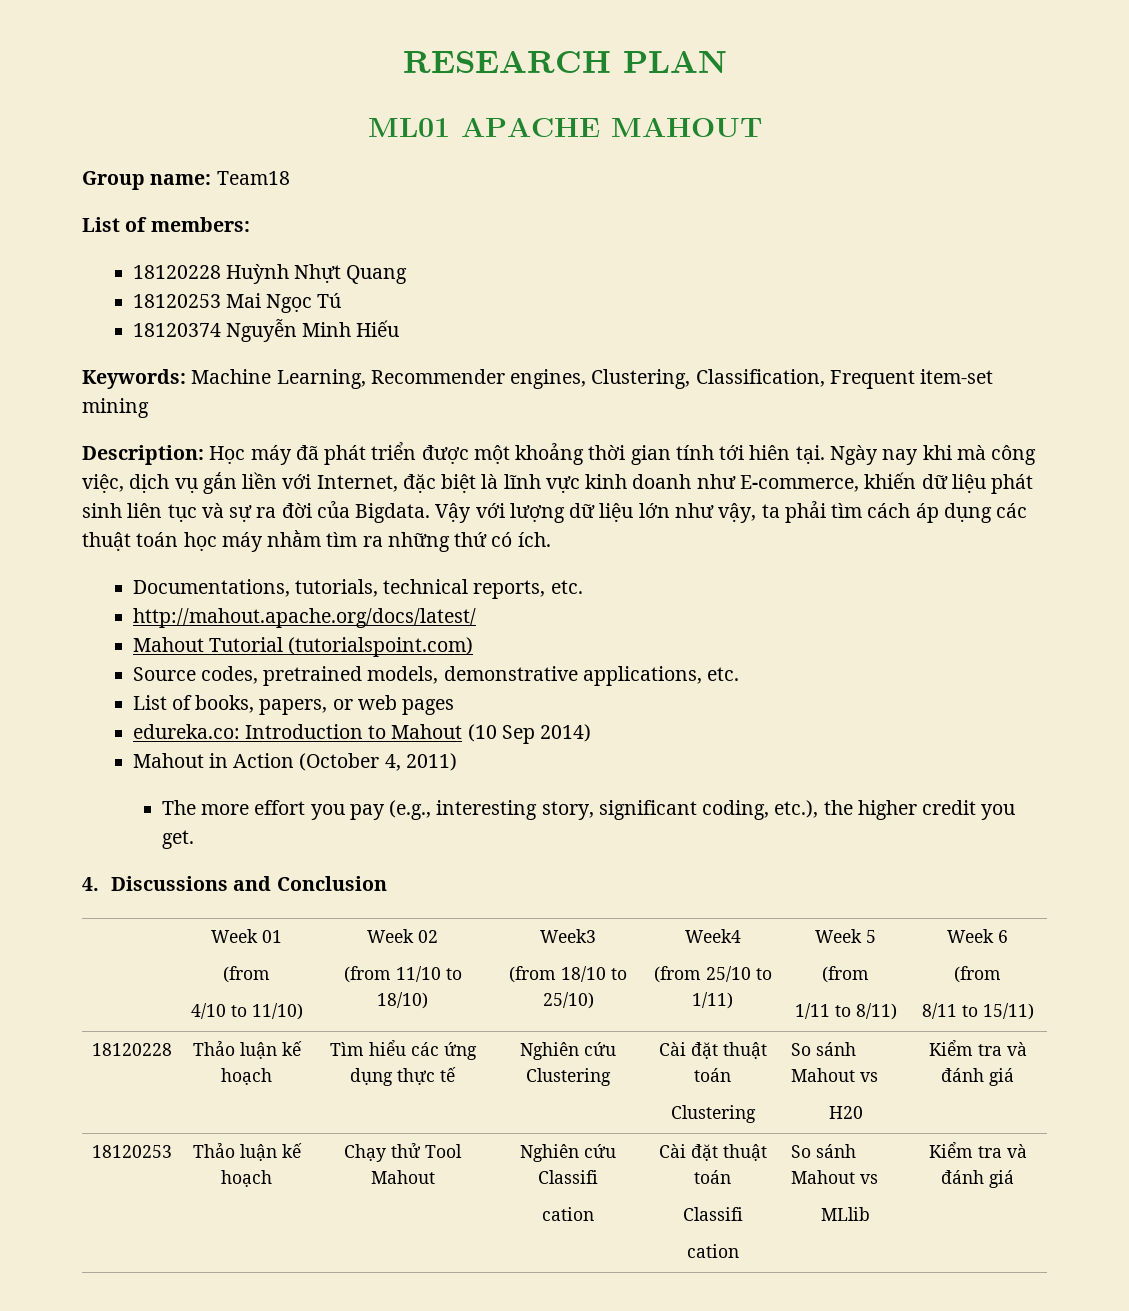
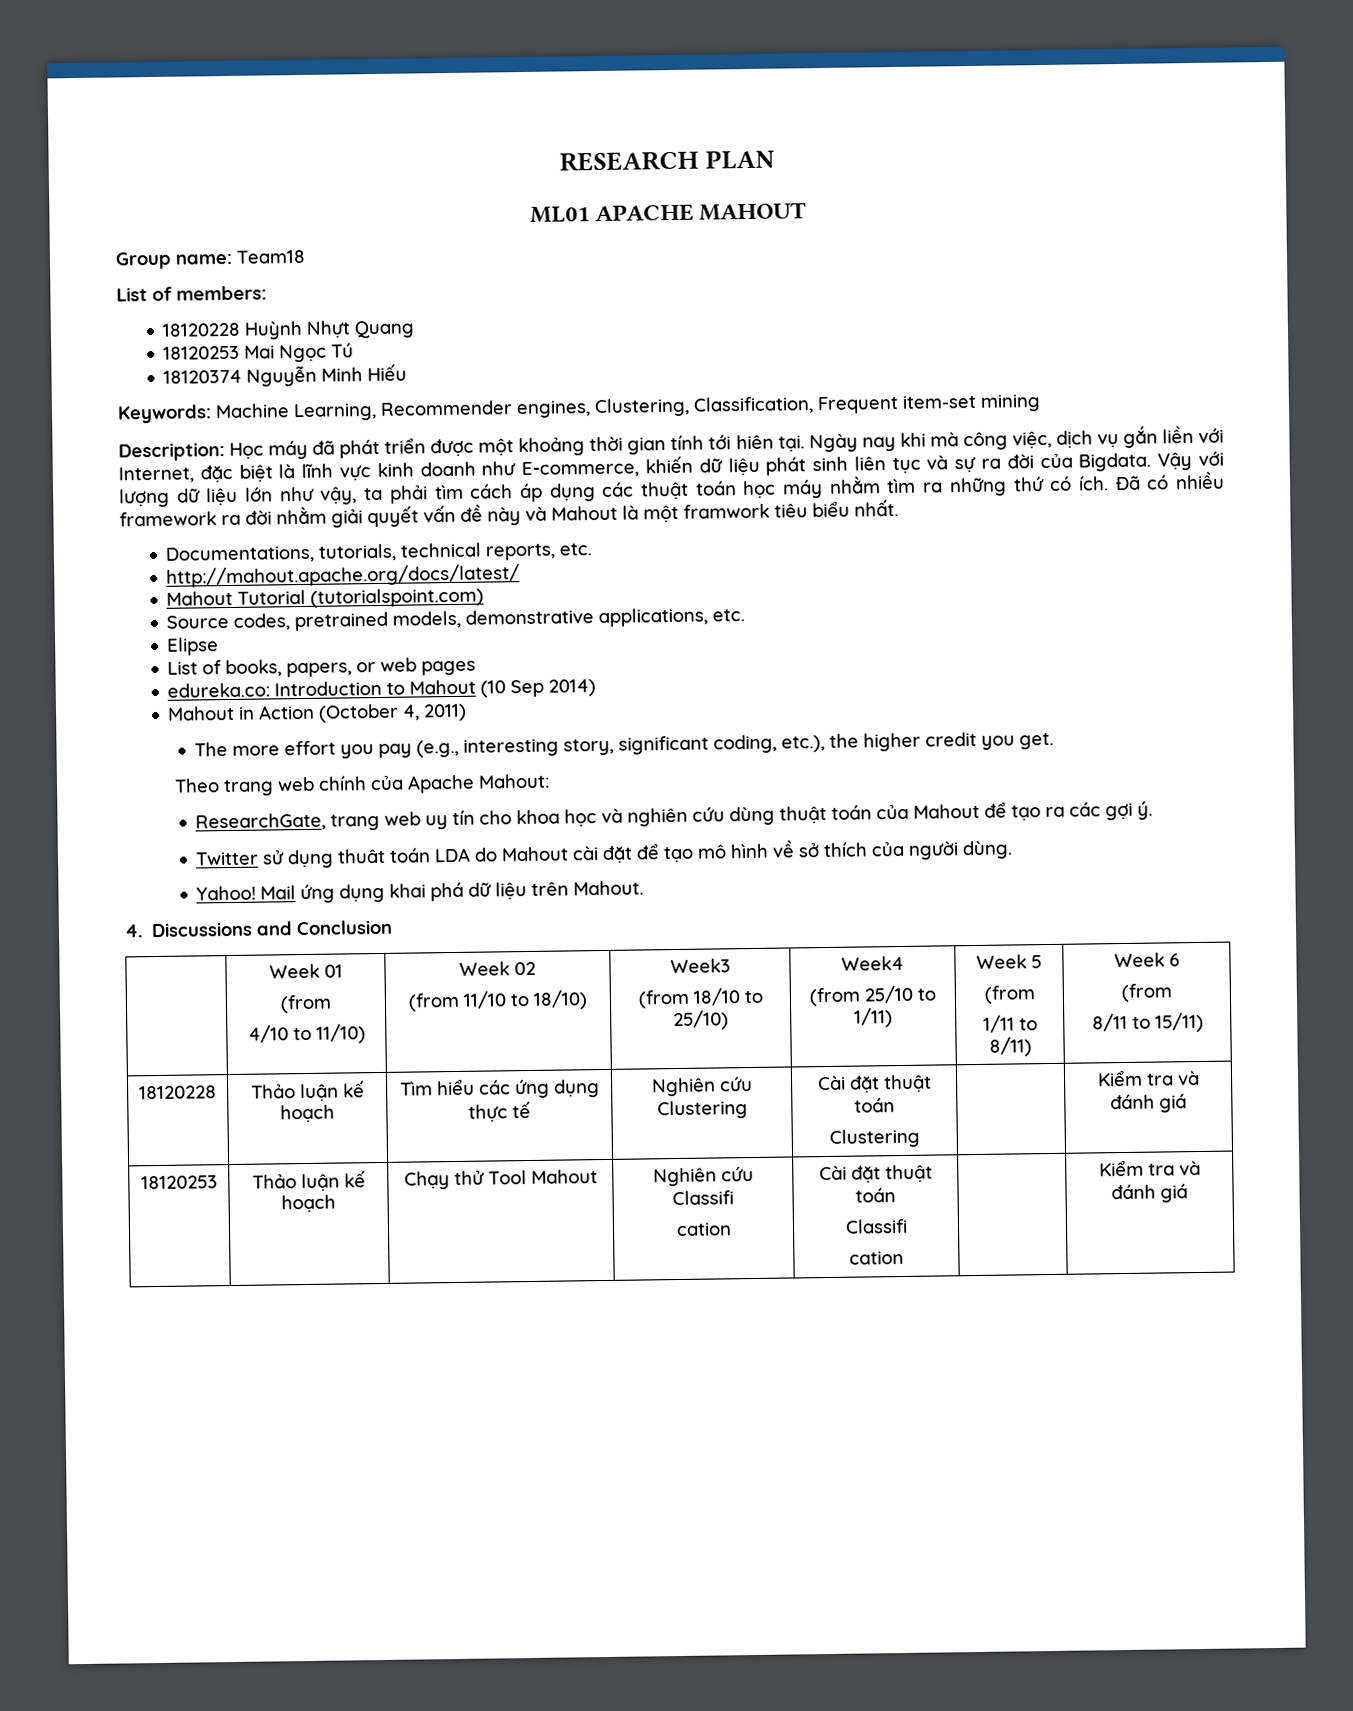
+ Đã có nhiều framework ra đời nhằm giải quyết vấn đề này và Mahout là một framwork tiêu biểu nhất.
+ Elipse
+ Theo trang web chính của Apache Mahout:
+ ResearchGate, trang web uy tín cho khoa học và nghiên cứu dùng thuật toán của Mahout để tạo ra các gợi ý.
+ Twitter sử dụng thuât toán LDA do Mahout cài đặt để tạo mô hình về sở thích của người dùng.
+ Yahoo! Mail ứng dụng khai phá dữ liệu trên Mahout.
  18120228 | Thảo luận kế hoạch | Tìm hiểu các ứng dụng thực tế | Nghiên cứu Clustering | Cài đặt thuật toán
- Clustering | So sánh Mahout vs
- H20 | Kiểm tra và đánh giá
+ Clustering | | Kiểm tra và đánh giá
  18120253 | Thảo luận kế hoạch | Chạy thử Tool Mahout | Nghiên cứu Classifi
  cation | Cài đặt thuật toán
  Classifi
- cation | So sánh Mahout vs
- MLlib | Kiểm tra và đánh giá
+ cation | | Kiểm tra và đánh giá

